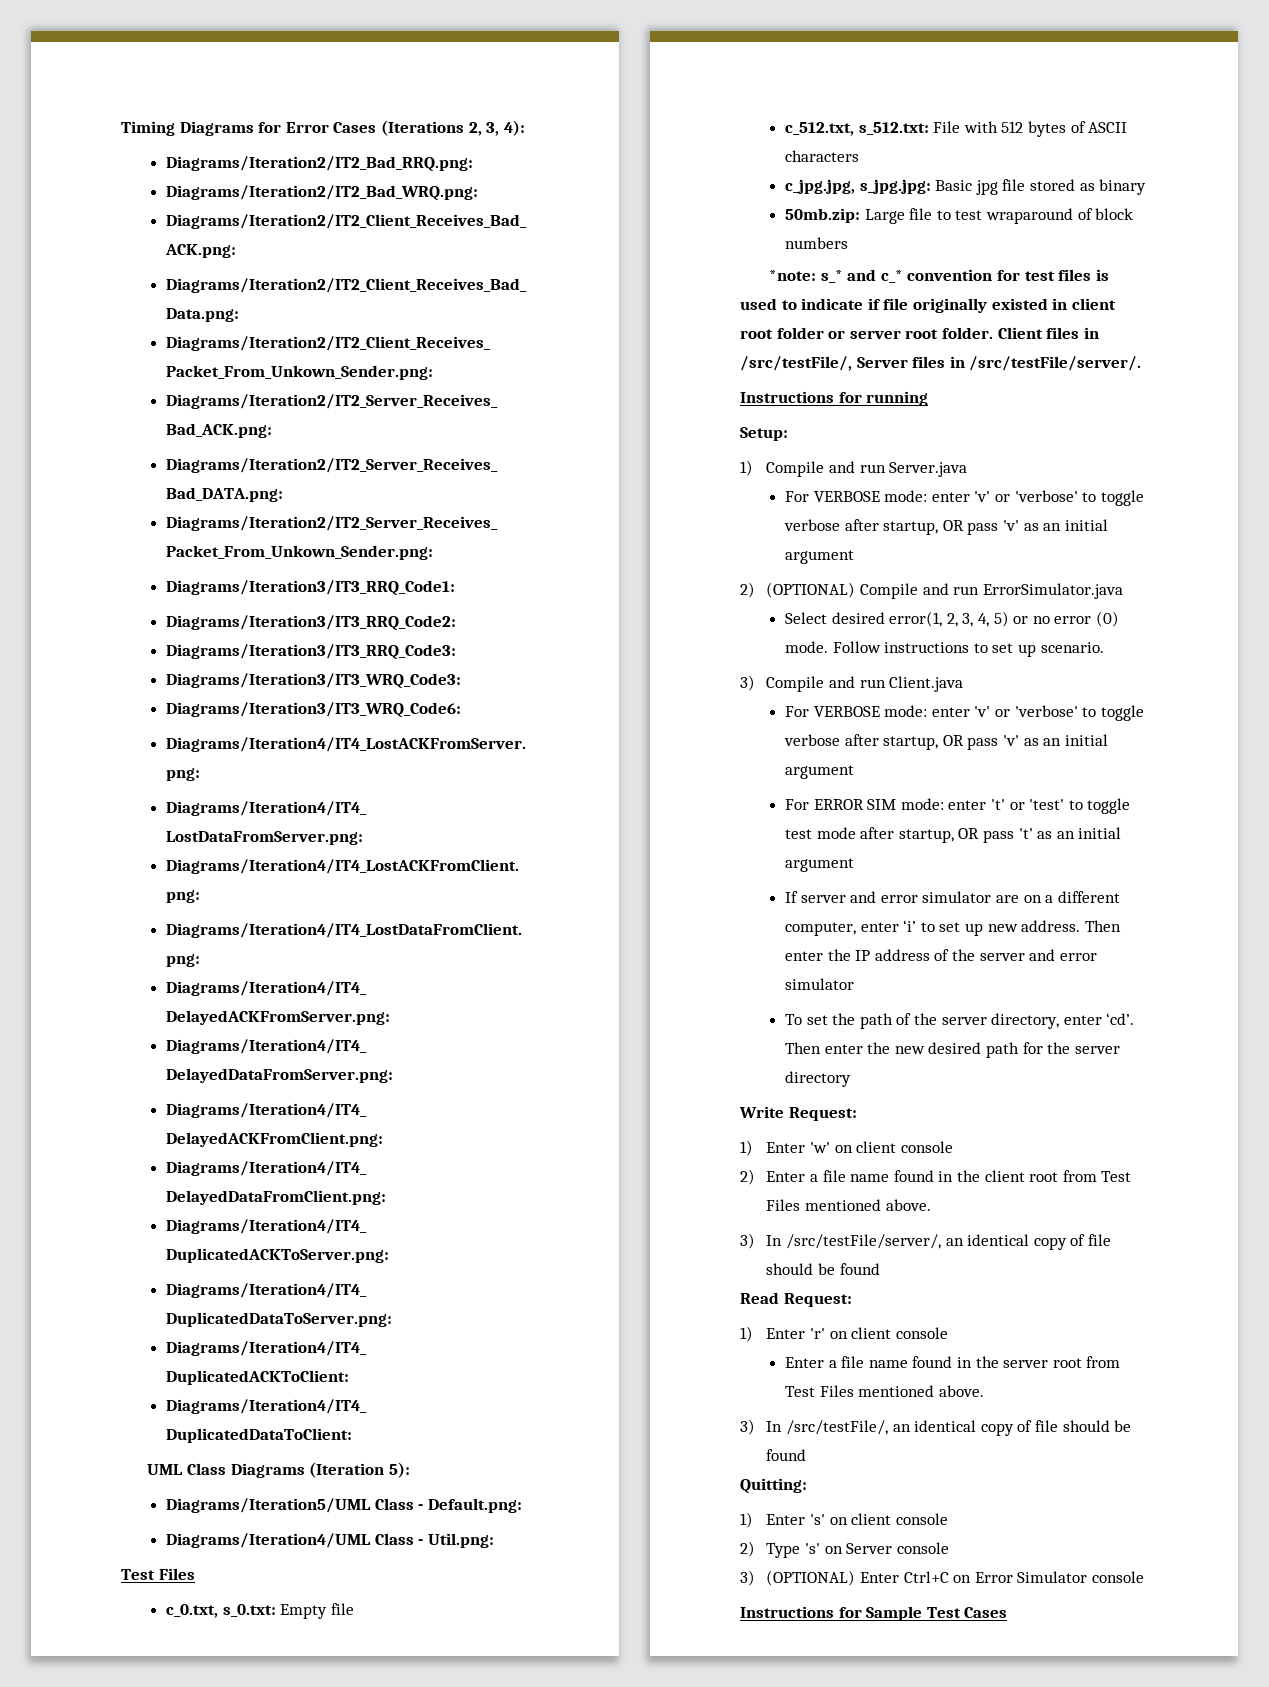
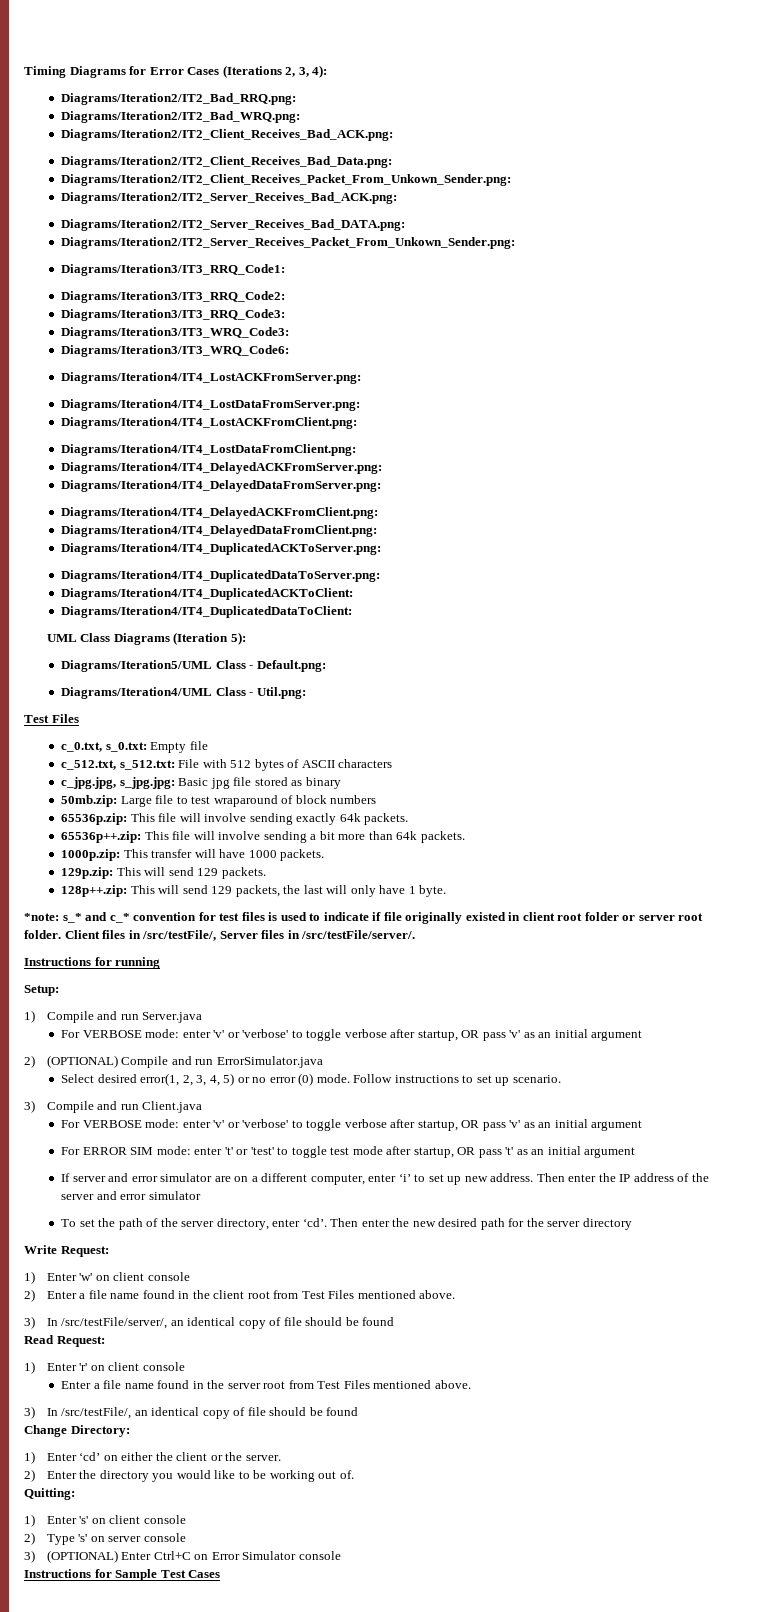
+ 65536p.zip: This file will involve sending exactly 64k packets.
+ 65536p++.zip: This file will involve sending a bit more than 64k packets.
+ 1000p.zip: This transfer will have 1000 packets.
+ 129p.zip: This will send 129 packets.
+ 128p++.zip: This will send 129 packets, the last will only have 1 byte.
+ Change Directory:
+ 1) Enter ‘cd’ on either the client or the server.
+ 2) Enter the directory you would like to be working out of.
- 2) Type 's' on Server console
+ 2) Type 's' on server console

